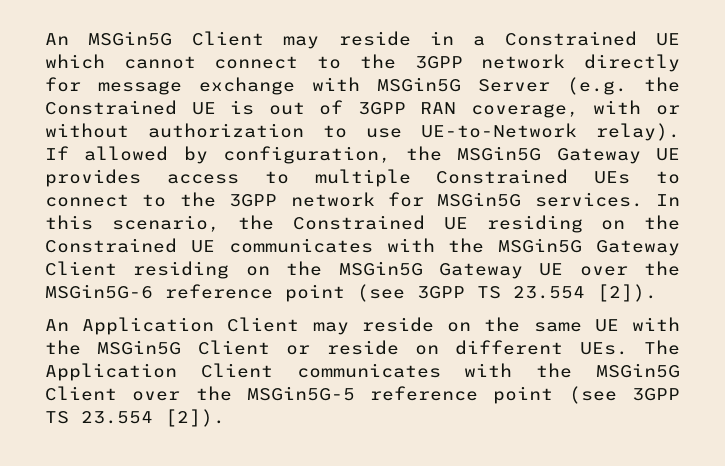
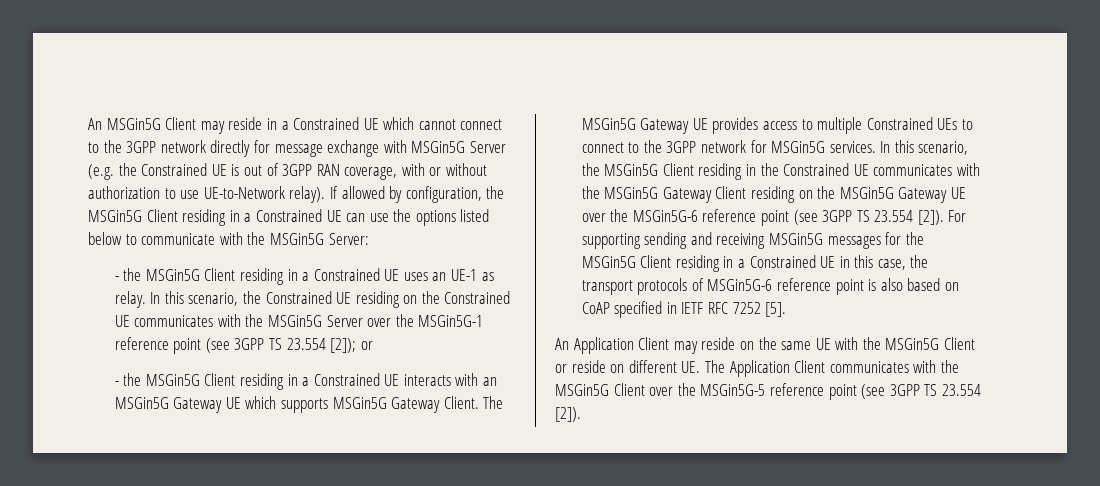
- If allowed by configuration, the MSGin5G Gateway UE provides access to multiple Constrained UEs to connect to the 3GPP network for MSGin5G services.
+ If allowed by configuration, the MSGin5G Client residing in a Constrained UE can use the options listed below to communicate with the MSGin5G Server:
+ - the MSGin5G Client residing in a Constrained UE uses an UE-1 as relay. In this scenario, the Constrained UE residing on the Constrained UE communicates with the MSGin5G Server over the MSGin5G-1 reference point (see 3GPP TS 23.554 [2]); or
+ - the MSGin5G Client residing in a Constrained UE interacts with an MSGin5G Gateway UE which supports MSGin5G Gateway Client. The MSGin5G Gateway UE provides access to multiple Constrained UEs to connect to the 3GPP network for MSGin5G services.
- In this scenario, the Constrained UE residing on the Constrained UE communicates with the MSGin5G Gateway Client residing on the MSGin5G Gateway UE over the MSGin5G-6 reference point (see 3GPP TS 23.554 [2]).
+ In this scenario, the MSGin5G Client residing in the Constrained UE communicates with the MSGin5G Gateway Client residing on the MSGin5G Gateway UE over the MSGin5G-6 reference point (see 3GPP TS 23.554 [2]). For supporting sending and receiving MSGin5G messages for the MSGin5G Client residing in a Constrained UE in this case, the transport protocols of MSGin5G-6 reference point is also based on CoAP specified in IETF RFC 7252 [5].
- An Application Client may reside on the same UE with the MSGin5G Client or reside on different UEs. The Application Client communicates with the MSGin5G Client over the MSGin5G-5 reference point (see 3GPP TS 23.554 [2]).
+ An Application Client may reside on the same UE with the MSGin5G Client or reside on different UE. The Application Client communicates with the MSGin5G Client over the MSGin5G-5 reference point (see 3GPP TS 23.554 [2]).

